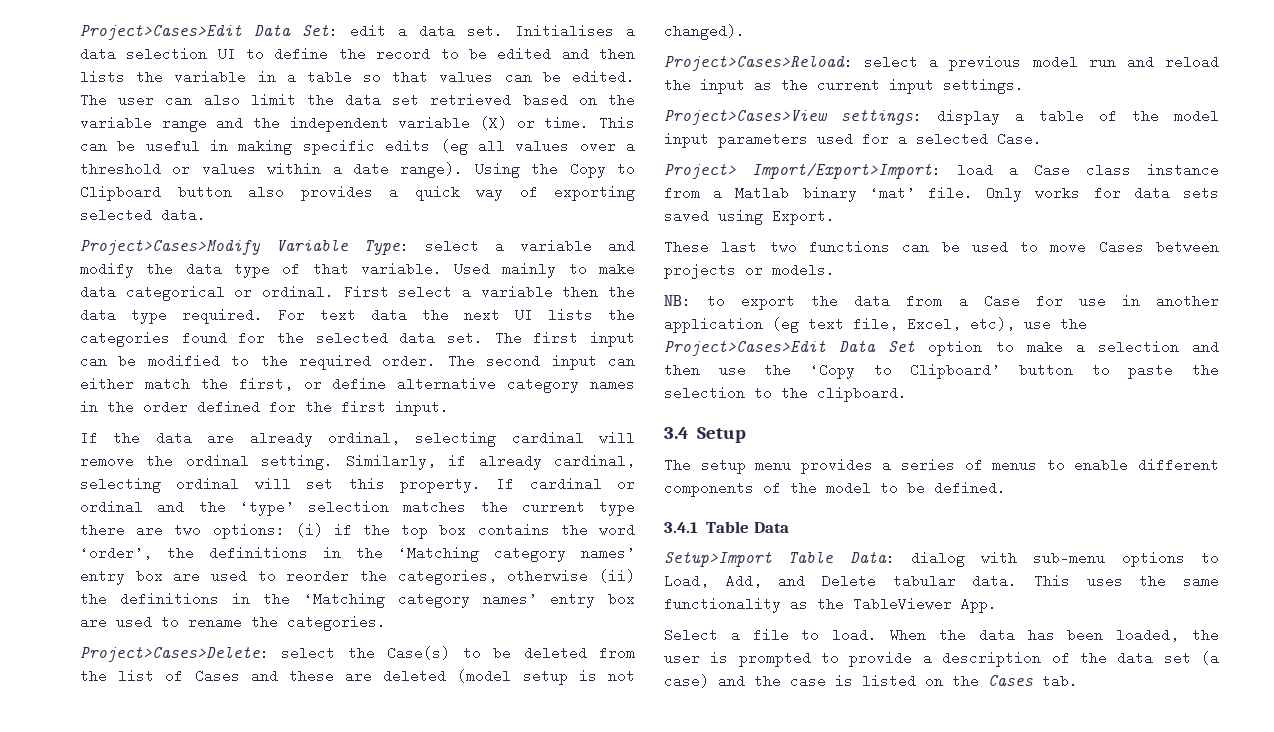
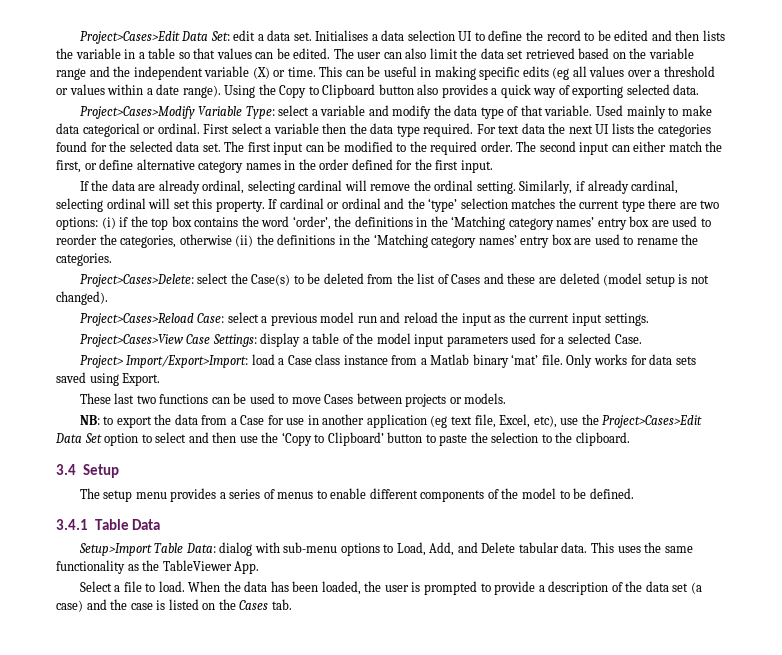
- Project>Cases>Reload: select a previous model run and reload the input as the current input settings.
+ Project>Cases>Reload Case: select a previous model run and reload the input as the current input settings.
- Project>Cases>View settings: display a table of the model input parameters used for a selected Case.
+ Project>Cases>View Case Settings: display a table of the model input parameters used for a selected Case.
- NB: to export the data from a Case for use in another application (eg text file, Excel, etc), use the Project>Cases>Edit Data Set option to make a selection and then use the ‘Copy to Clipboard’ button to paste the selection to the clipboard.
+ NB: to export the data from a Case for use in another application (eg text file, Excel, etc), use the Project>Cases>Edit Data Set option to select and then use the ‘Copy to Clipboard’ button to paste the selection to the clipboard.

